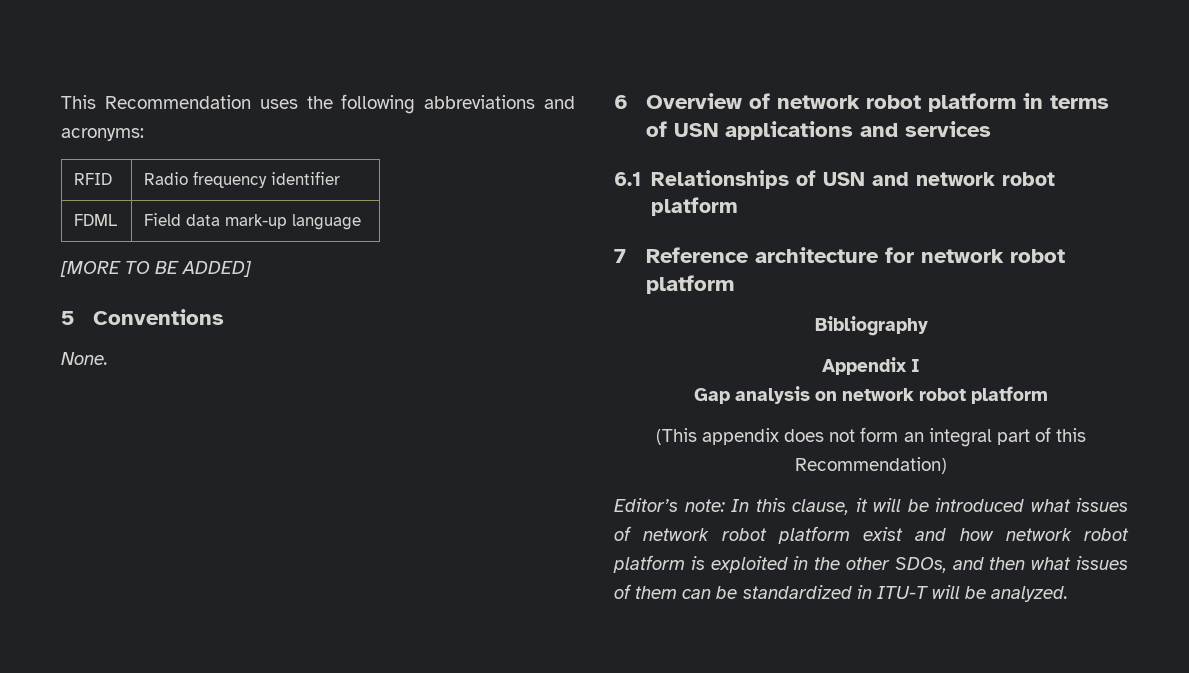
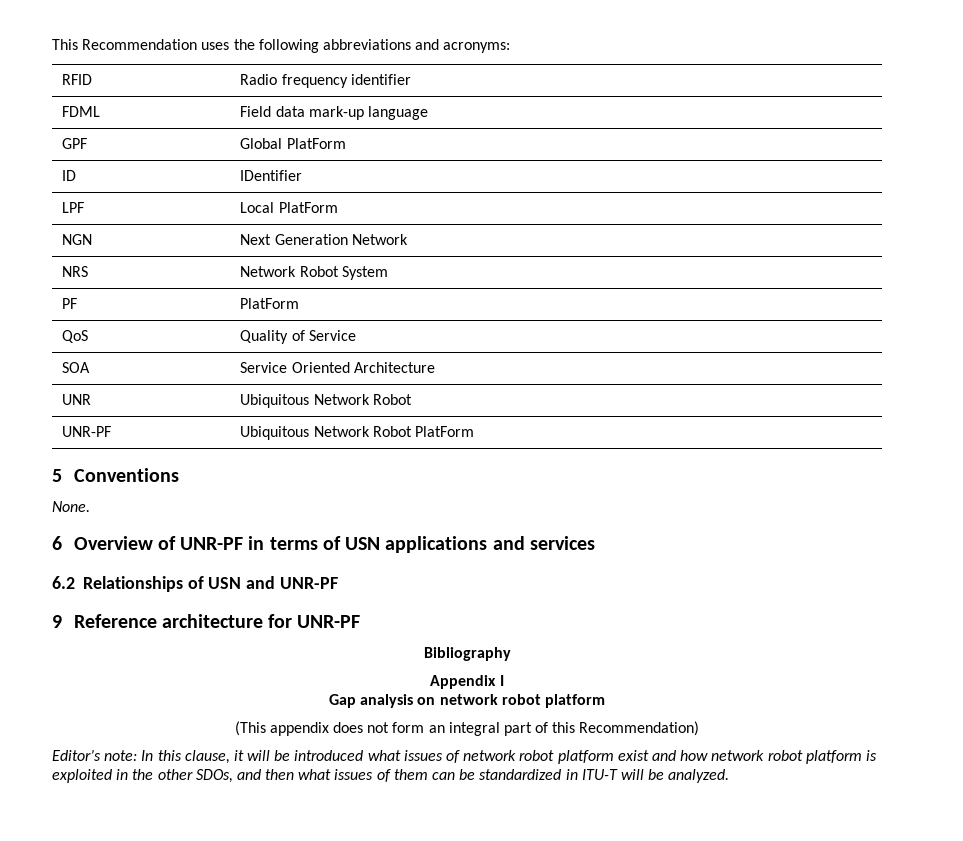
- [MORE TO BE ADDED]
+ GPF | Global PlatForm
+ ID | IDentifier
+ LPF | Local PlatForm
+ NGN | Next Generation Network
+ NRS | Network Robot System
+ PF | PlatForm
+ QoS | Quality of Service
+ SOA | Service Oriented Architecture
+ UNR | Ubiquitous Network Robot
+ UNR-PF | Ubiquitous Network Robot PlatForm
- 6 Overview of network robot platform in terms of USN applications and services
+ 6 Overview of UNR-PF in terms of USN applications and services
- 6.1 Relationships of USN and network robot platform
- 7 Reference architecture for network robot platform
+ 6.2 Relationships of USN and UNR-PF
+ 9 Reference architecture for UNR-PF

